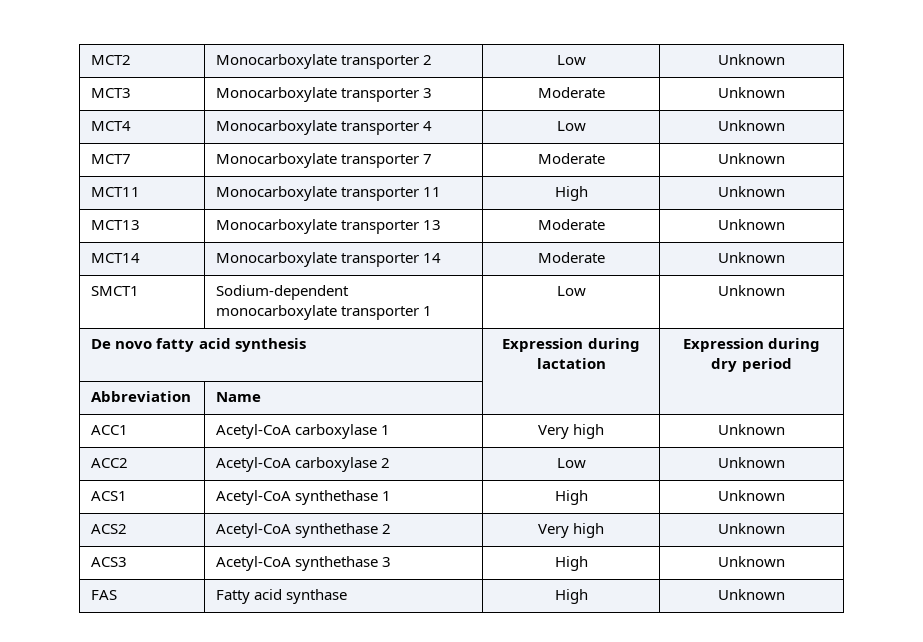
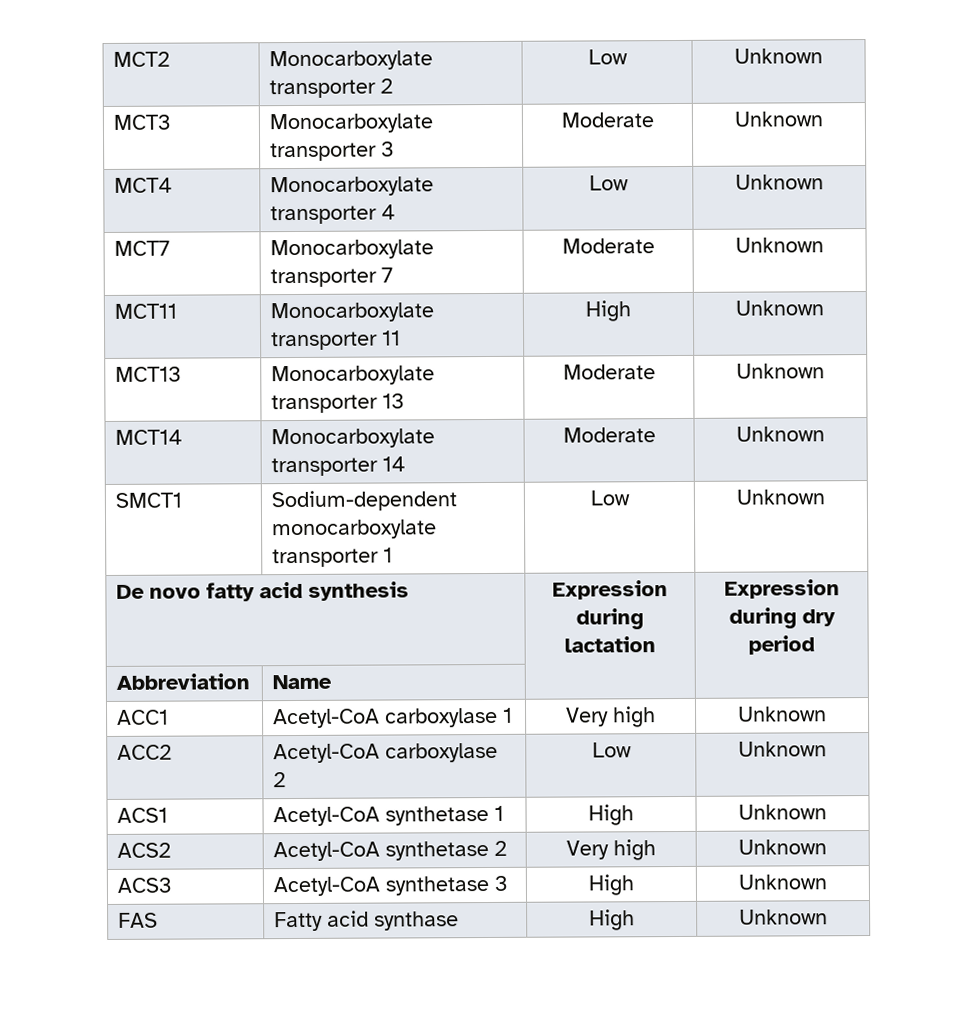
- ACS1 | Acetyl-CoA synthethase 1 | High | Unknown
+ ACS1 | Acetyl-CoA synthetase 1 | High | Unknown
- ACS2 | Acetyl-CoA synthethase 2 | Very high | Unknown
+ ACS2 | Acetyl-CoA synthetase 2 | Very high | Unknown
- ACS3 | Acetyl-CoA synthethase 3 | High | Unknown
+ ACS3 | Acetyl-CoA synthetase 3 | High | Unknown

